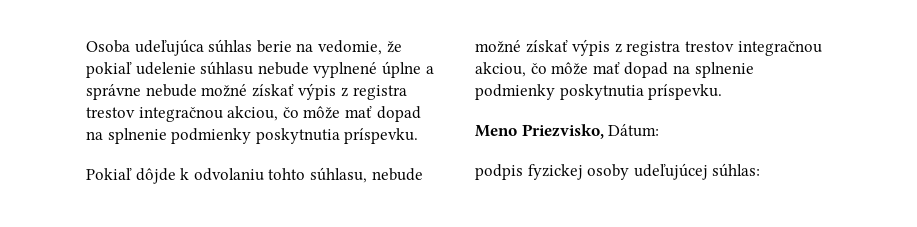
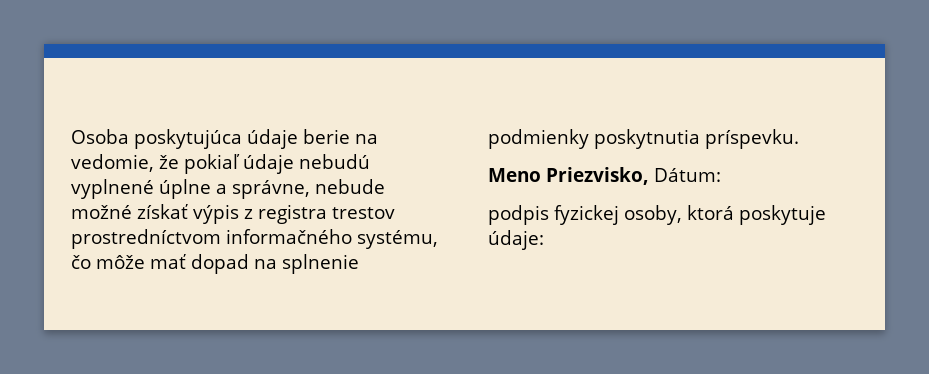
- Osoba udeľujúca súhlas berie na vedomie, že pokiaľ udelenie súhlasu nebude vyplnené úplne a správne nebude možné získať výpis z registra trestov integračnou akciou, čo môže mať dopad na splnenie podmienky poskytnutia príspevku.
- Pokiaľ dôjde k odvolaniu tohto súhlasu, nebude možné získať výpis z registra trestov integračnou akciou, čo môže mať dopad na splnenie podmienky poskytnutia príspevku.
+ Osoba poskytujúca údaje berie na vedomie, že pokiaľ údaje nebudú vyplnené úplne a správne, nebude možné získať výpis z registra trestov prostredníctvom informačného systému, čo môže mať dopad na splnenie podmienky poskytnutia príspevku.
- podpis fyzickej osoby udeľujúcej súhlas:
+ podpis fyzickej osoby, ktorá poskytuje údaje:

